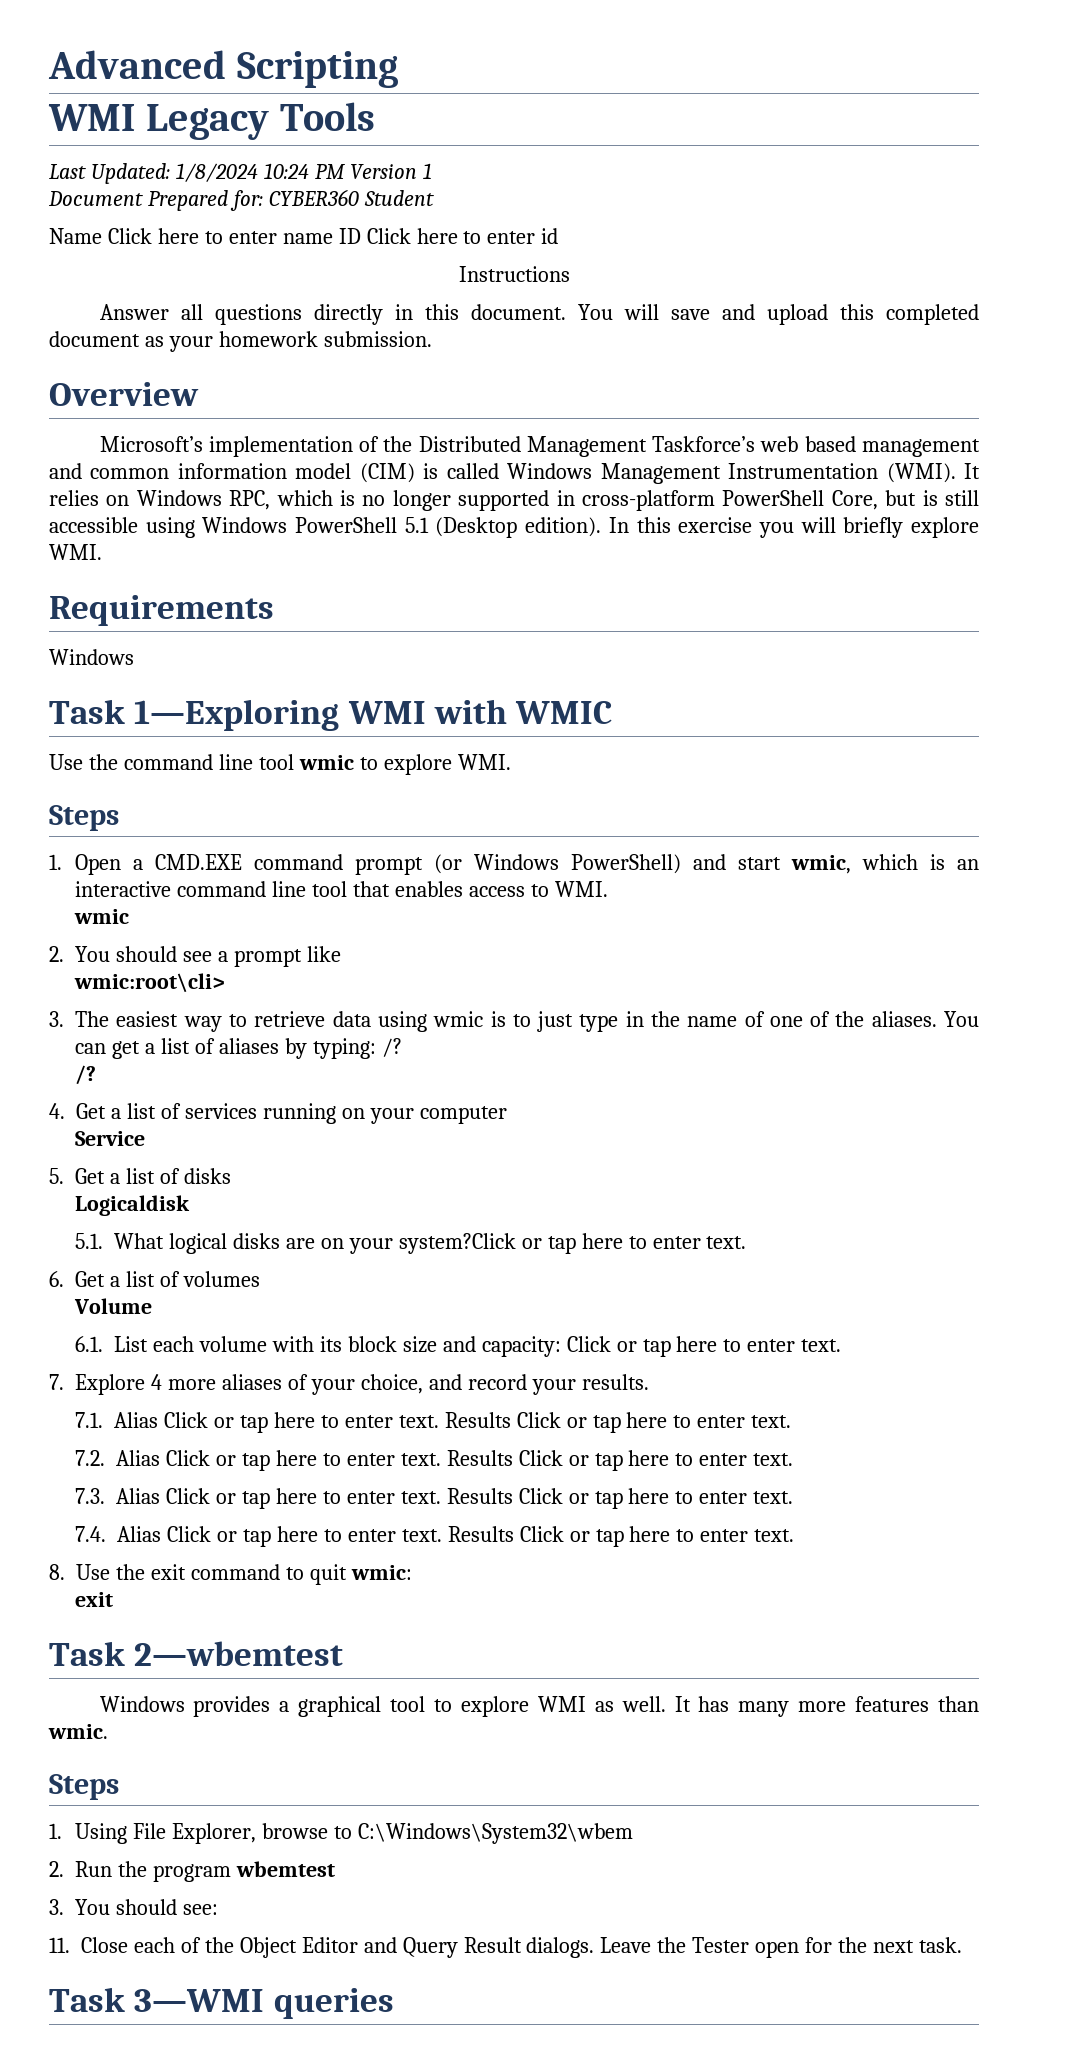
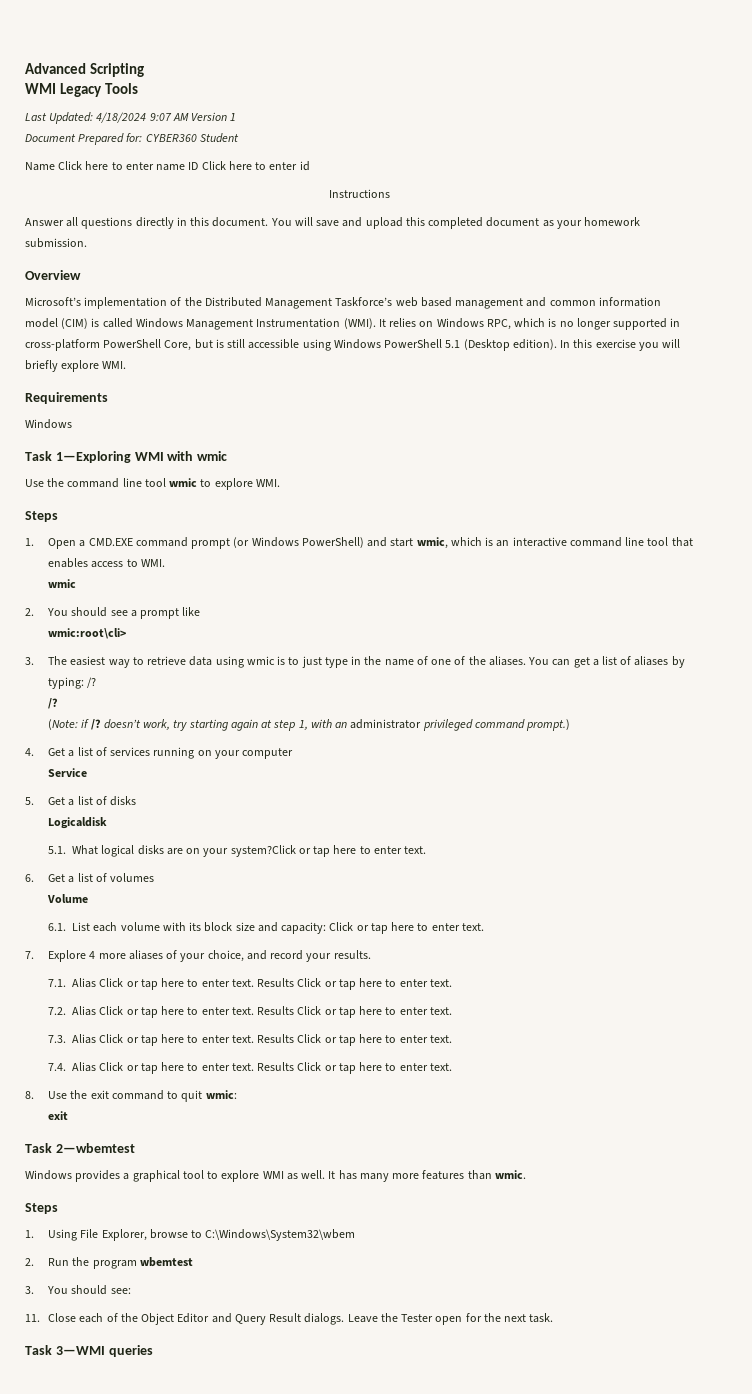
- Last Updated: 1/8/2024 10:24 PM Version 1
+ Last Updated: 4/18/2024 9:07 AM Version 1
- Task 1—Exploring WMI with WMIC
+ Task 1—Exploring WMI with wmic
+ (Note: if /? doesn’t work, try starting again at step 1, with an administrator privileged command prompt.)

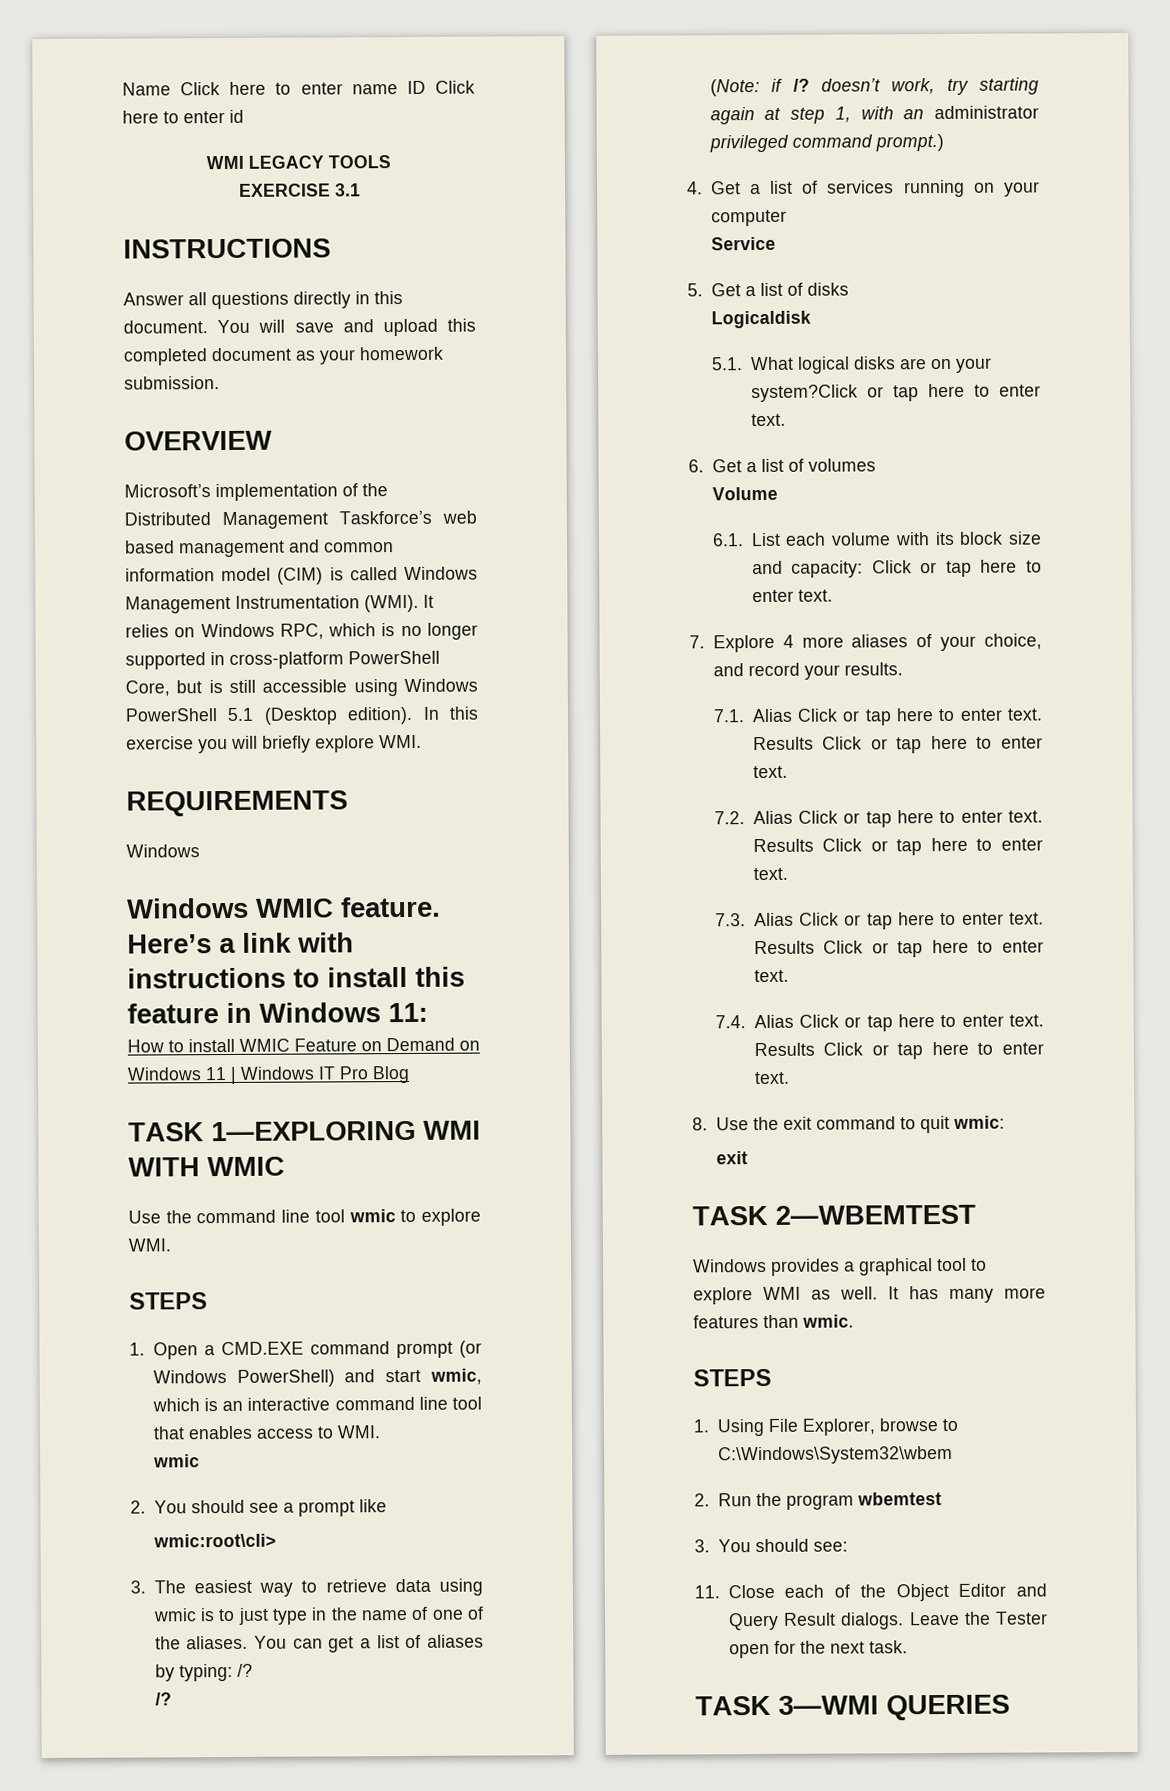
- Advanced Scripting
- WMI Legacy Tools
- Last Updated: 4/18/2024 9:07 AM Version 1
- Document Prepared for: CYBER360 Student
- Instructions
+ WMI LEGACY TOOLS
+ EXERCISE 3.1
+ INSTRUCTIONS
- Overview
+ OVERVIEW
- Requirements
+ REQUIREMENTS
- Task 1—Exploring WMI with wmic
+ Windows WMIC feature. Here’s a link with instructions to install this feature in Windows 11:
+ How to install WMIC Feature on Demand on Windows 11 | Windows IT Pro Blog
+ TASK 1—EXPLORING WMI WITH WMIC
  Use the command line tool wmic to explore WMI.
- Steps
+ STEPS
- Task 2—wbemtest
+ TASK 2—WBEMTEST
  It has many more features than wmic.
- Steps
+ STEPS
- Task 3—WMI queries
+ TASK 3—WMI QUERIES

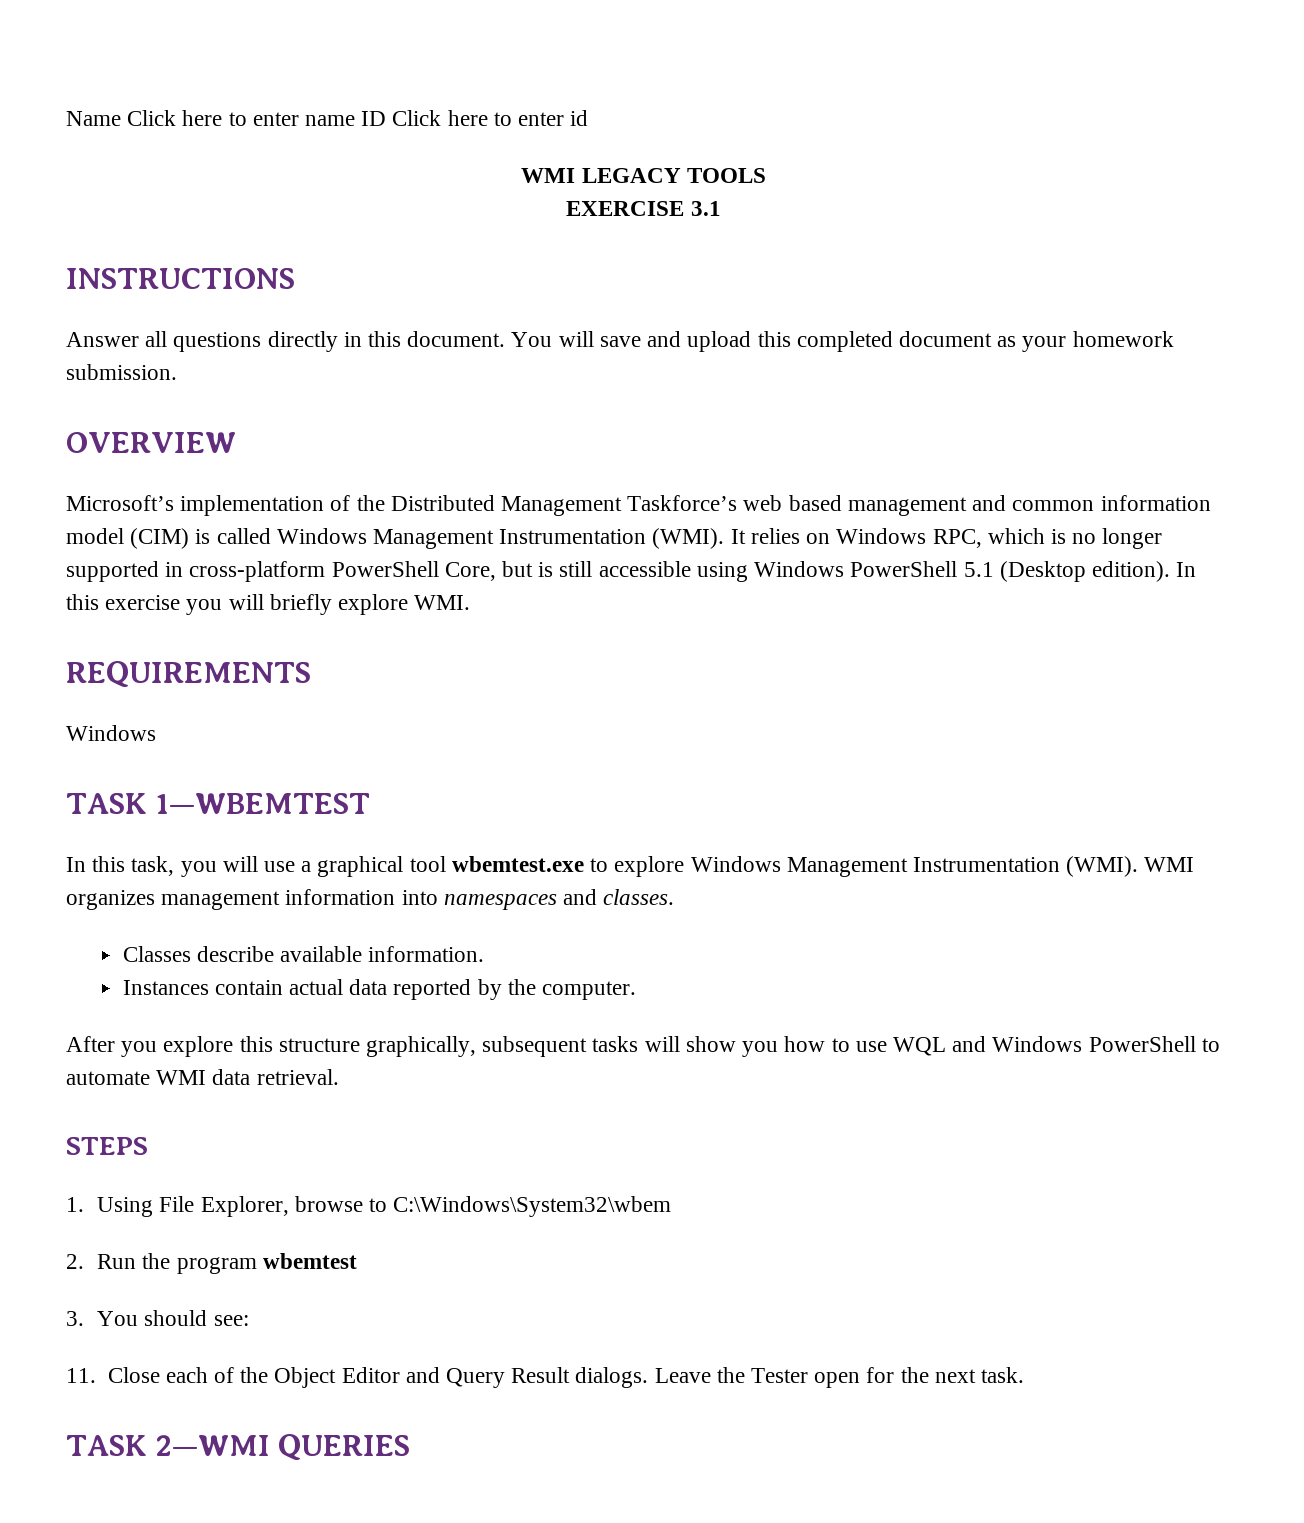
- Windows WMIC feature. Here’s a link with instructions to install this feature in Windows 11:
- How to install WMIC Feature on Demand on Windows 11 | Windows IT Pro Blog
- TASK 1—EXPLORING WMI WITH WMIC
- Use the command line tool wmic to explore WMI.
- STEPS
- 1. Open a CMD.EXE command prompt (or Windows PowerShell) and start wmic, which is an interactive command line tool that enables access to WMI.
- wmic
- 2. You should see a prompt like
- wmic:root\cli>
- 3. The easiest way to retrieve data using wmic is to just type in the name of one of the aliases. You can get a list of aliases by typing: /?
- /?
- (Note: if /? doesn’t work, try starting again at step 1, with an administrator privileged command prompt.)
- 4. Get a list of services running on your computer
- Service
- 5. Get a list of disks
- Logicaldisk
- 5.1. What logical disks are on your system?Click or tap here to enter text.
- 6. Get a list of volumes
- Volume
- 6.1. List each volume with its block size and capacity: Click or tap here to enter text.
- 7. Explore 4 more aliases of your choice, and record your results.
- 7.1. Alias Click or tap here to enter text. Results Click or tap here to enter text.
- 7.2. Alias Click or tap here to enter text. Results Click or tap here to enter text.
- 7.3. Alias Click or tap here to enter text. Results Click or tap here to enter text.
- 7.4. Alias Click or tap here to enter text. Results Click or tap here to enter text.
- 8. Use the exit command to quit wmic:
- exit
- TASK 2—WBEMTEST
- Windows provides a graphical tool to explore WMI as well. It has many more features than wmic.
+ TASK 1—WBEMTEST
+ In this task, you will use a graphical tool wbemtest.exe to explore Windows Management Instrumentation (WMI). WMI organizes management information into namespaces and classes.
+ Classes describe available information.
+ Instances contain actual data reported by the computer.
+ After you explore this structure graphically, subsequent tasks will show you how to use WQL and Windows PowerShell to automate WMI data retrieval.
- TASK 3—WMI QUERIES
+ TASK 2—WMI QUERIES

